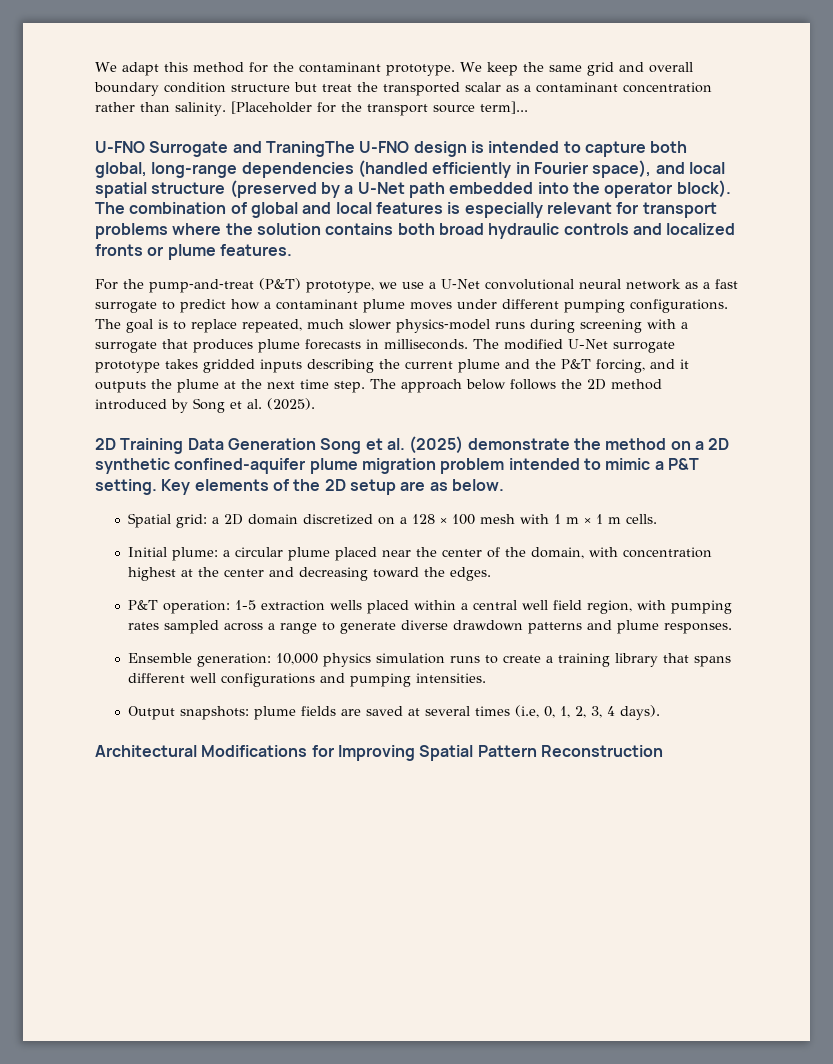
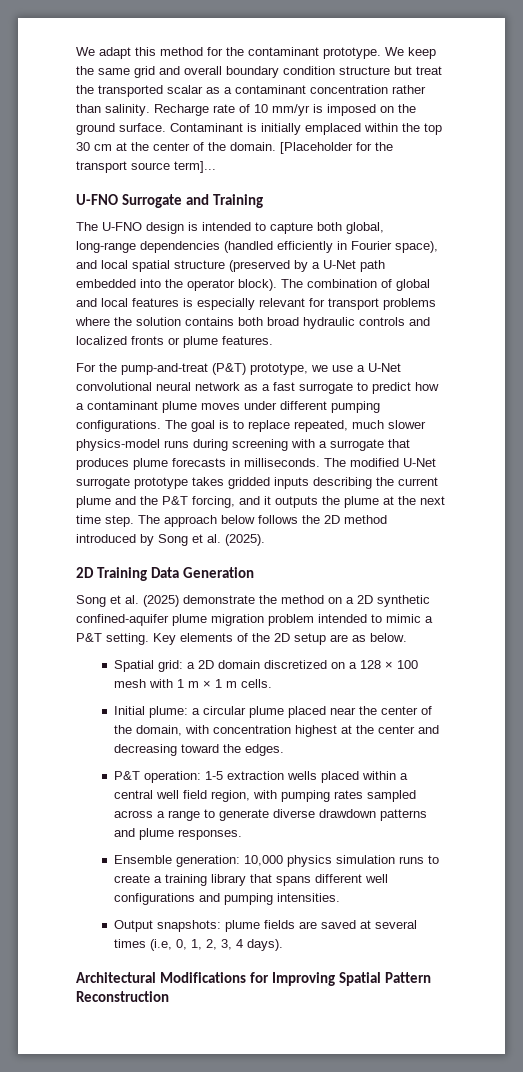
+ Recharge rate of 10 mm/yr is imposed on the ground surface. Contaminant is initially emplaced within the top 30 cm at the center of the domain.
- U-FNO Surrogate and TraningThe U‑FNO design is intended to capture both global, long‑range dependencies (handled efficiently in Fourier space), and local spatial structure (preserved by a U‑Net path embedded into the operator block).
+ U-FNO Surrogate and Training
+ The U‑FNO design is intended to capture both global, long‑range dependencies (handled efficiently in Fourier space), and local spatial structure (preserved by a U‑Net path embedded into the operator block).
- 2D Training Data Generation Song et al. (2025) demonstrate the method on a 2D synthetic confined‑aquifer plume migration problem intended to mimic a P&T setting.
+ 2D Training Data Generation
+ Song et al. (2025) demonstrate the method on a 2D synthetic confined‑aquifer plume migration problem intended to mimic a P&T setting.

